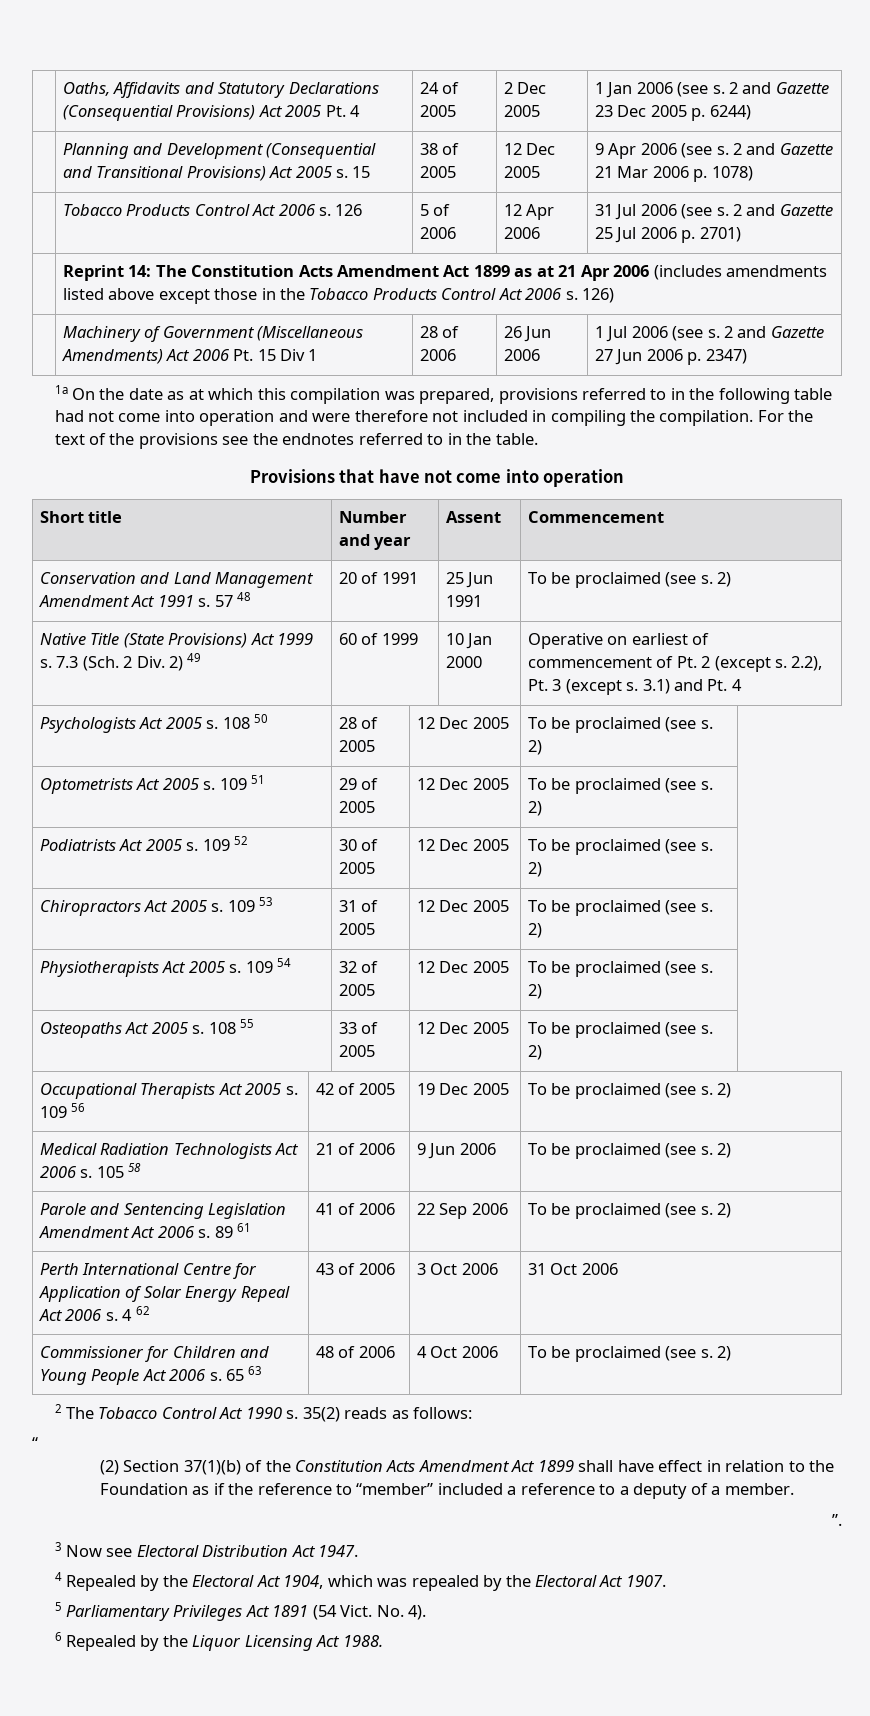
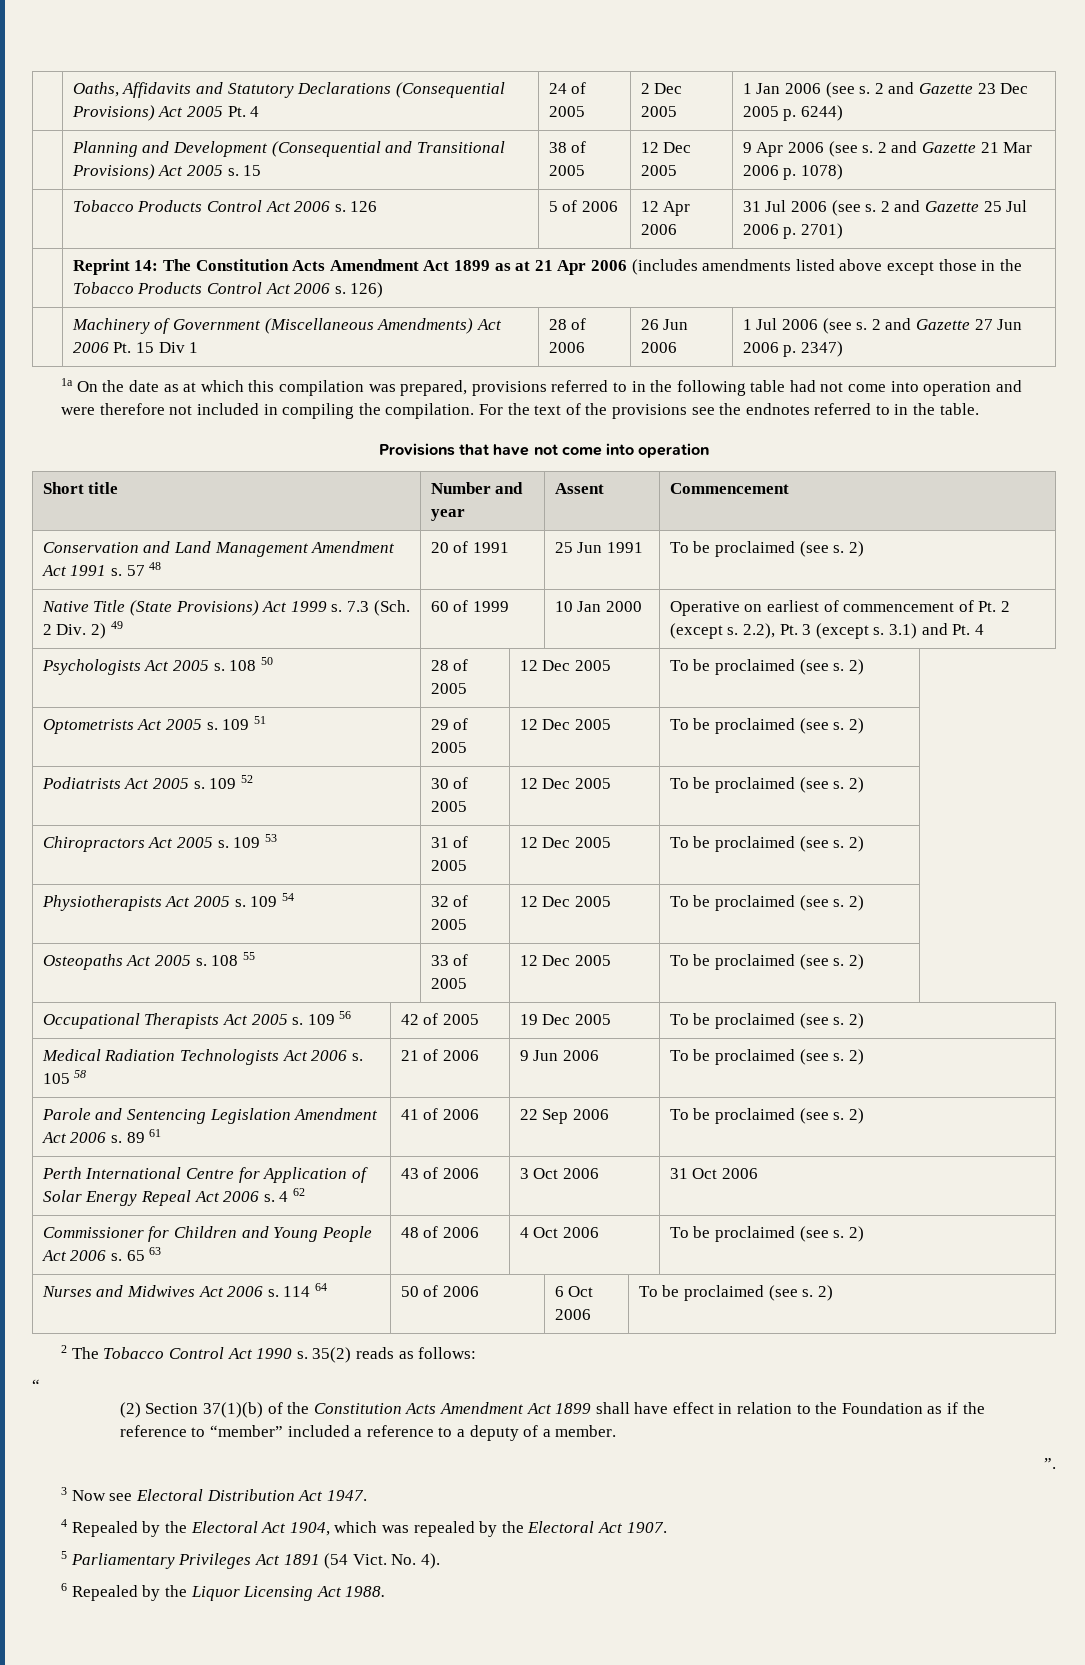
+ Nurses and Midwives Act 2006 s. 114 64 | 50 of 2006 | 6 Oct 2006 | To be proclaimed (see s. 2)

